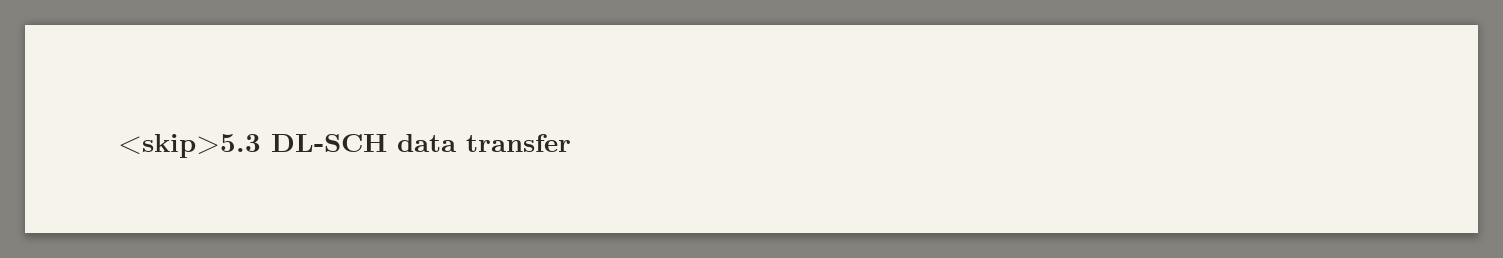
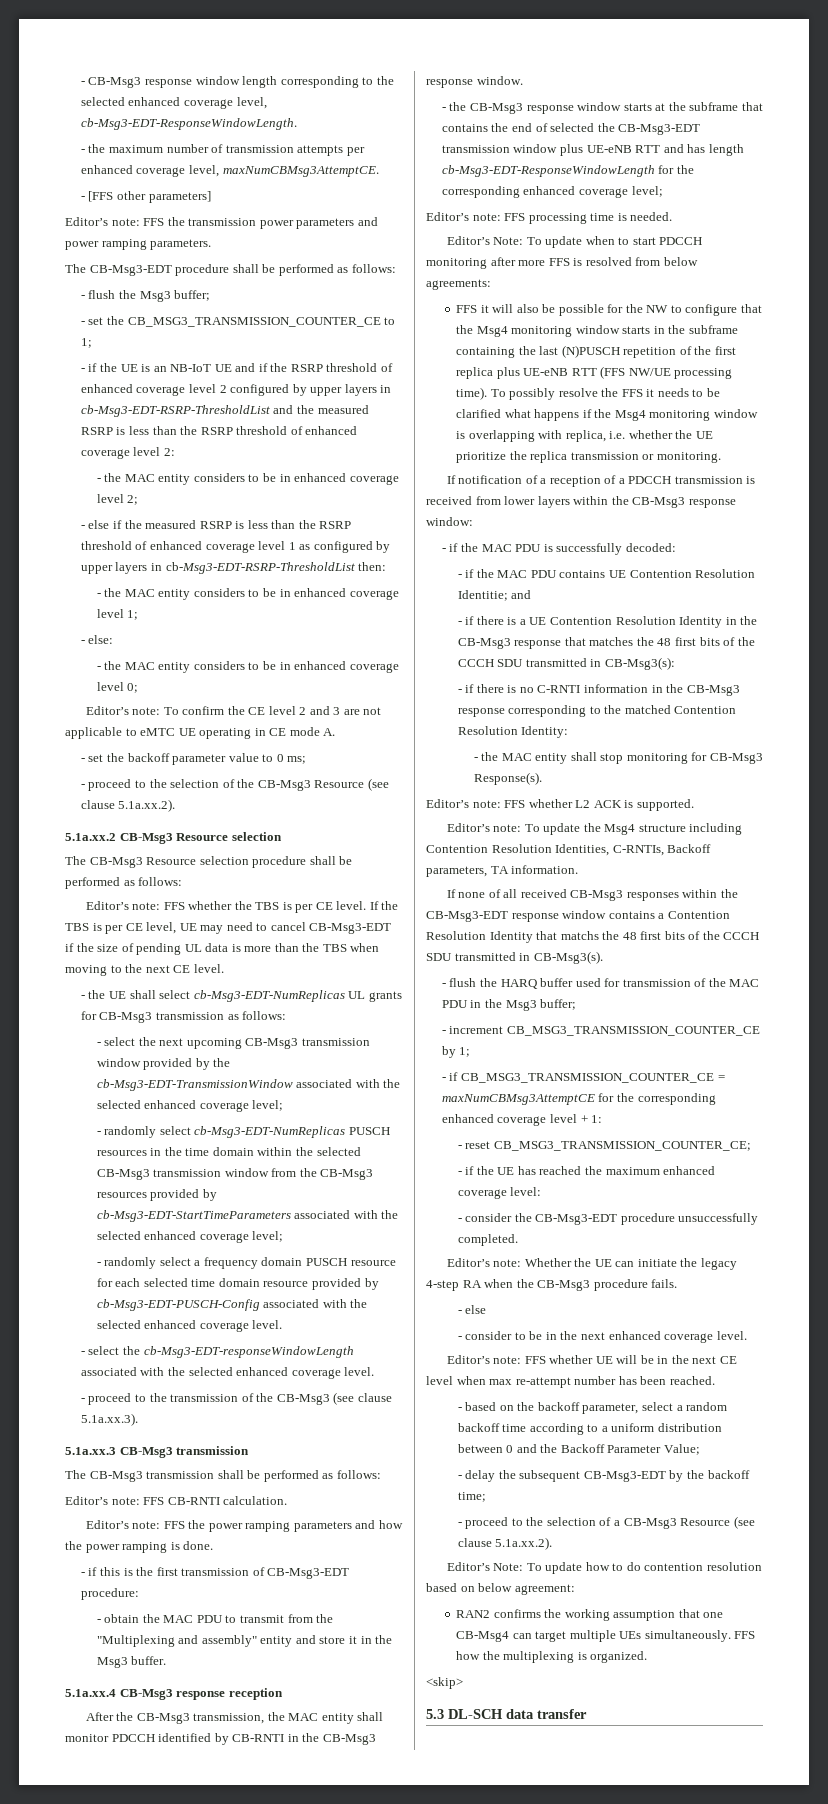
- <skip>5.3 DL-SCH data transfer
+ - CB-Msg3 response window length corresponding to the selected enhanced coverage level, cb-Msg3-EDT-ResponseWindowLength.
+ - the maximum number of transmission attempts per enhanced coverage level, maxNumCBMsg3AttemptCE.
+ - [FFS other parameters]
+ Editor’s note: FFS the transmission power parameters and power ramping parameters.
+ The CB-Msg3-EDT procedure shall be performed as follows:
+ - flush the Msg3 buffer;
+ - set the CB_MSG3_TRANSMISSION_COUNTER_CE to 1;
+ - if the UE is an NB-IoT UE and if the RSRP threshold of enhanced coverage level 2 configured by upper layers in cb-Msg3-EDT-RSRP-ThresholdList and the measured RSRP is less than the RSRP threshold of enhanced coverage level 2:
+ - the MAC entity considers to be in enhanced coverage level 2;
+ - else if the measured RSRP is less than the RSRP threshold of enhanced coverage level 1 as configured by upper layers in cb-Msg3-EDT-RSRP-ThresholdList then:
+ - the MAC entity considers to be in enhanced coverage level 1;
+ - else:
+ - the MAC entity considers to be in enhanced coverage level 0;
+ Editor’s note: To confirm the CE level 2 and 3 are not applicable to eMTC UE operating in CE mode A.
+ - set the backoff parameter value to 0 ms;
+ - proceed to the selection of the CB-Msg3 Resource (see clause 5.1a.xx.2).
+ 5.1a.xx.2 CB-Msg3 Resource selection
+ The CB-Msg3 Resource selection procedure shall be performed as follows:
+ Editor’s note: FFS whether the TBS is per CE level. If the TBS is per CE level, UE may need to cancel CB-Msg3-EDT if the size of pending UL data is more than the TBS when moving to the next CE level.
+ - the UE shall select cb-Msg3-EDT-NumReplicas UL grants for CB-Msg3 transmission as follows:
+ - select the next upcoming CB-Msg3 transmission window provided by the cb-Msg3-EDT-TransmissionWindow associated with the selected enhanced coverage level;
+ - randomly select cb-Msg3-EDT-NumReplicas PUSCH resources in the time domain within the selected CB-Msg3 transmission window from the CB-Msg3 resources provided by cb-Msg3-EDT-StartTimeParameters associated with the selected enhanced coverage level;
+ - randomly select a frequency domain PUSCH resource for each selected time domain resource provided by cb-Msg3-EDT-PUSCH-Config associated with the selected enhanced coverage level.
+ - select the cb-Msg3-EDT-responseWindowLength associated with the selected enhanced coverage level.
+ - proceed to the transmission of the CB-Msg3 (see clause 5.1a.xx.3).
+ 5.1a.xx.3 CB-Msg3 transmission
+ The CB-Msg3 transmission shall be performed as follows:
+ Editor’s note: FFS CB-RNTI calculation.
+ Editor’s note: FFS the power ramping parameters and how the power ramping is done.
+ - if this is the first transmission of CB-Msg3-EDT procedure:
+ - obtain the MAC PDU to transmit from the "Multiplexing and assembly" entity and store it in the Msg3 buffer.
+ 5.1a.xx.4 CB-Msg3 response reception
+ After the CB-Msg3 transmission, the MAC entity shall monitor PDCCH identified by CB-RNTI in the CB-Msg3 response window.
+ - the CB-Msg3 response window starts at the subframe that contains the end of selected the CB-Msg3-EDT transmission window plus UE-eNB RTT and has length cb-Msg3-EDT-ResponseWindowLength for the corresponding enhanced coverage level;
+ Editor’s note: FFS processing time is needed.
+ Editor’s Note: To update when to start PDCCH monitoring after more FFS is resolved from below agreements:
+ FFS it will also be possible for the NW to configure that the Msg4 monitoring window starts in the subframe containing the last (N)PUSCH repetition of the first replica plus UE-eNB RTT (FFS NW/UE processing time). To possibly resolve the FFS it needs to be clarified what happens if the Msg4 monitoring window is overlapping with replica, i.e. whether the UE prioritize the replica transmission or monitoring.
+ If notification of a reception of a PDCCH transmission is received from lower layers within the CB-Msg3 response window:
+ - if the MAC PDU is successfully decoded:
+ - if the MAC PDU contains UE Contention Resolution Identitie; and
+ - if there is a UE Contention Resolution Identity in the CB-Msg3 response that matches the 48 first bits of the CCCH SDU transmitted in CB-Msg3(s):
+ - if there is no C-RNTI information in the CB-Msg3 response corresponding to the matched Contention Resolution Identity:
+ - the MAC entity shall stop monitoring for CB-Msg3 Response(s).
+ Editor’s note: FFS whether L2 ACK is supported.
+ Editor’s note: To update the Msg4 structure including Contention Resolution Identities, C-RNTIs, Backoff parameters, TA information.
+ If none of all received CB-Msg3 responses within the CB-Msg3-EDT response window contains a Contention Resolution Identity that matchs the 48 first bits of the CCCH SDU transmitted in CB-Msg3(s).
+ - flush the HARQ buffer used for transmission of the MAC PDU in the Msg3 buffer;
+ - increment CB_MSG3_TRANSMISSION_COUNTER_CE by 1;
+ - if CB_MSG3_TRANSMISSION_COUNTER_CE = maxNumCBMsg3AttemptCE for the corresponding enhanced coverage level + 1:
+ - reset CB_MSG3_TRANSMISSION_COUNTER_CE;
+ - if the UE has reached the maximum enhanced coverage level:
+ - consider the CB-Msg3-EDT procedure unsuccessfully completed.
+ Editor’s note: Whether the UE can initiate the legacy 4-step RA when the CB-Msg3 procedure fails.
+ - else
+ - consider to be in the next enhanced coverage level.
+ Editor’s note: FFS whether UE will be in the next CE level when max re-attempt number has been reached.
+ - based on the backoff parameter, select a random backoff time according to a uniform distribution between 0 and the Backoff Parameter Value;
+ - delay the subsequent CB-Msg3-EDT by the backoff time;
+ - proceed to the selection of a CB-Msg3 Resource (see clause 5.1a.xx.2).
+ Editor’s Note: To update how to do contention resolution based on below agreement:
+ RAN2 confirms the working assumption that one CB-Msg4 can target multiple UEs simultaneously. FFS how the multiplexing is organized.
+ <skip>
+ 5.3 DL-SCH data transfer

